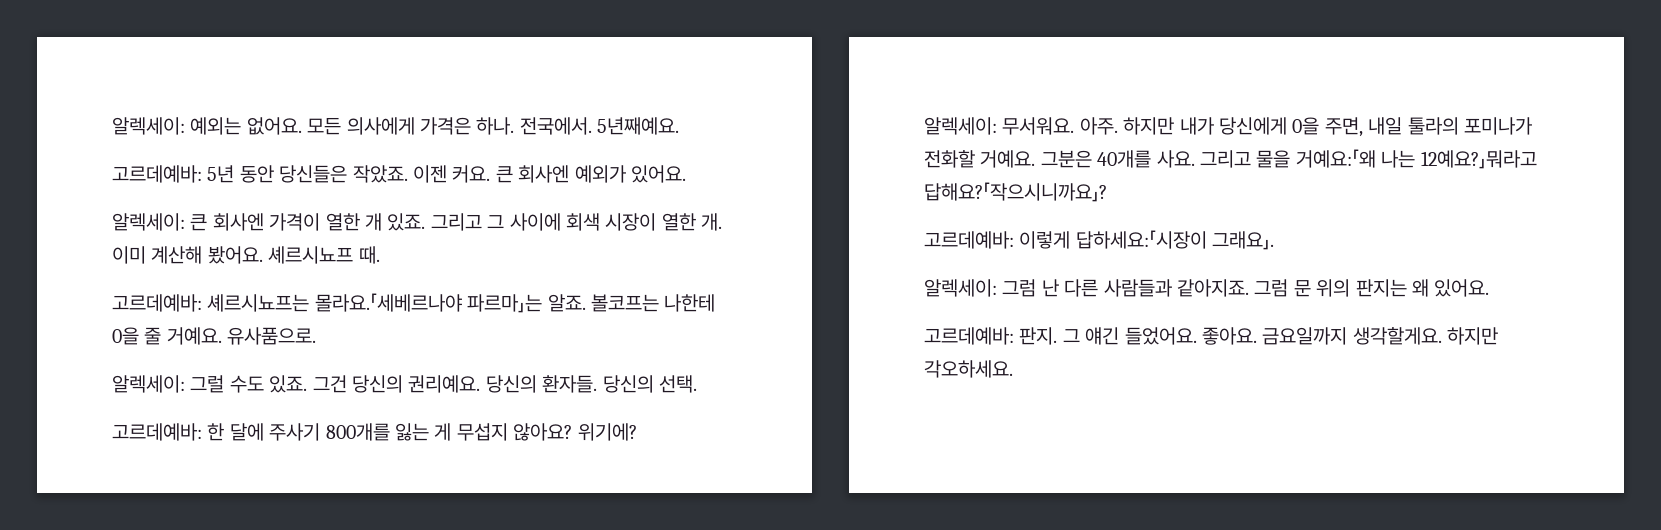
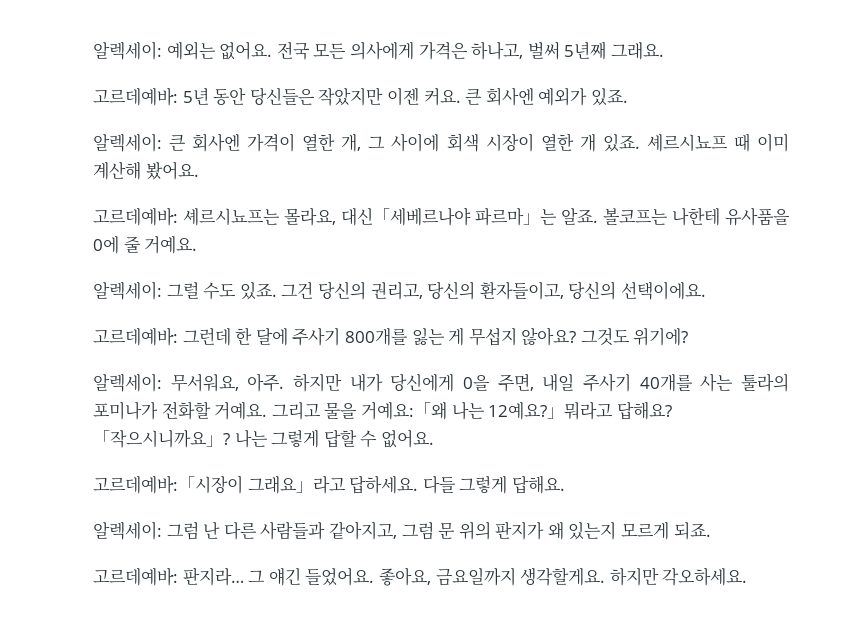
- 모든 의사에게 가격은 하나. 전국에서. 5년째예요.
+ 전국 모든 의사에게 가격은 하나고, 벌써 5년째 그래요.
- 고르데예바: 5년 동안 당신들은 작았죠. 이젠 커요.
+ 고르데예바: 5년 동안 당신들은 작았지만 이젠 커요.
- 큰 회사엔 예외가 있어요.
+ 큰 회사엔 예외가 있죠.
- 알렉세이: 큰 회사엔 가격이 열한 개 있죠. 그리고 그 사이에 회색 시장이 열한 개. 이미 계산해 봤어요. 셰르시뇨프 때.
+ 알렉세이: 큰 회사엔 가격이 열한 개, 그 사이에 회색 시장이 열한 개 있죠. 셰르시뇨프 때 이미 계산해 봤어요.
- 고르데예바: 셰르시뇨프는 몰라요.「세베르나야 파르마」는 알죠.
+ 고르데예바: 셰르시뇨프는 몰라요, 대신「세베르나야 파르마」는 알죠.
- 볼코프는 나한테 0을 줄 거예요. 유사품으로.
+ 볼코프는 나한테 유사품을 0에 줄 거예요.
- 그건 당신의 권리예요. 당신의 환자들. 당신의 선택.
- 고르데예바: 한 달에 주사기 800개를 잃는 게 무섭지 않아요?
+ 그건 당신의 권리고, 당신의 환자들이고, 당신의 선택이에요.
+ 고르데예바: 그런데 한 달에 주사기 800개를 잃는 게 무섭지 않아요?
- 위기에?
+ 그것도 위기에?
- 알렉세이: 무서워요. 아주.
+ 알렉세이: 무서워요, 아주.
- 하지만 내가 당신에게 0을 주면, 내일 툴라의 포미나가 전화할 거예요.
+ 하지만 내가 당신에게 0을 주면, 내일 주사기 40개를 사는 툴라의 포미나가 전화할 거예요.
- 그분은 40개를 사요.
- 「작으시니까요」?
- 고르데예바: 이렇게 답하세요:「시장이 그래요」.
+ 「작으시니까요」? 나는 그렇게 답할 수 없어요.
+ 고르데예바:「시장이 그래요」라고 답하세요. 다들 그렇게 답해요.
- 알렉세이: 그럼 난 다른 사람들과 같아지죠. 그럼 문 위의 판지는 왜 있어요.
- 고르데예바: 판지.
+ 알렉세이: 그럼 난 다른 사람들과 같아지고, 그럼 문 위의 판지가 왜 있는지 모르게 되죠.
+ 고르데예바: 판지라…
- 좋아요. 금요일까지 생각할게요.
+ 좋아요, 금요일까지 생각할게요.

